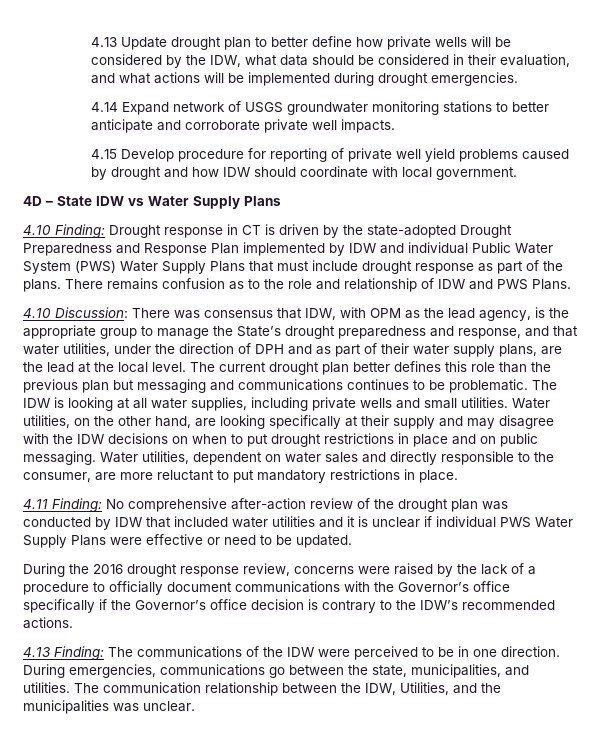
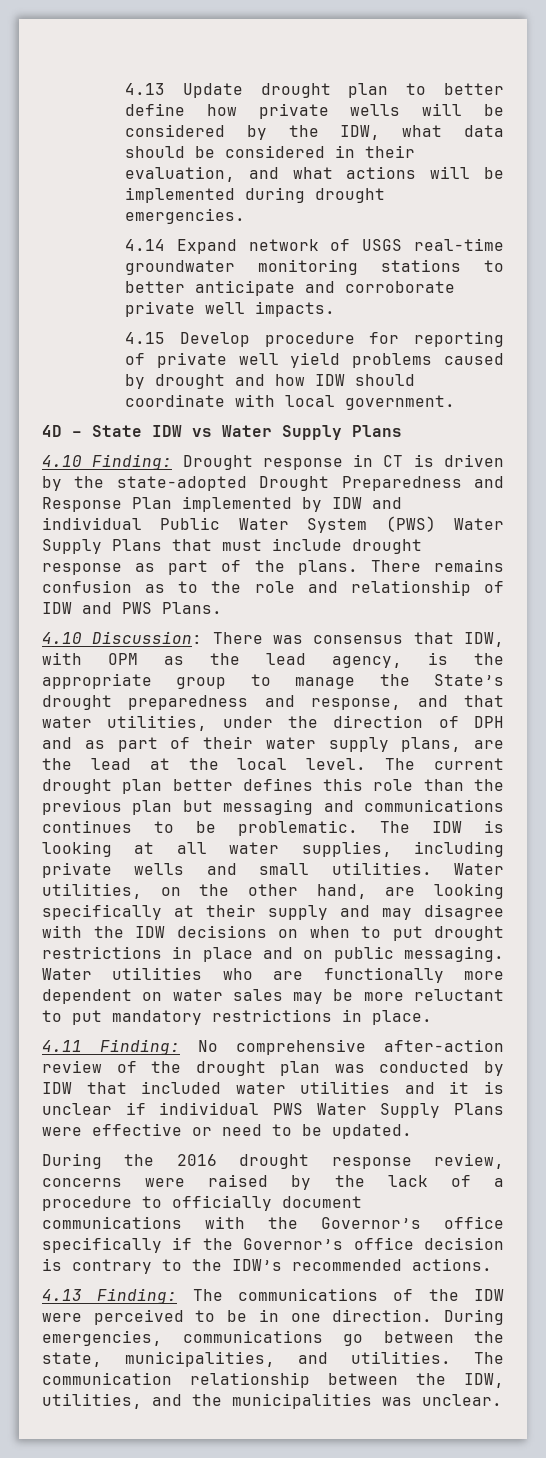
- 4.14 Expand network of USGS groundwater monitoring stations to better anticipate and corroborate private well impacts.
+ 4.14 Expand network of USGS real-time groundwater monitoring stations to better anticipate and corroborate private well impacts.
- Water utilities, dependent on water sales and directly responsible to the consumer, are more reluctant to put mandatory restrictions in place.
+ Water utilities who are functionally more dependent on water sales may be more reluctant to put mandatory restrictions in place.
- The communication relationship between the IDW, Utilities, and the municipalities was unclear.
+ The communication relationship between the IDW, utilities, and the municipalities was unclear.

